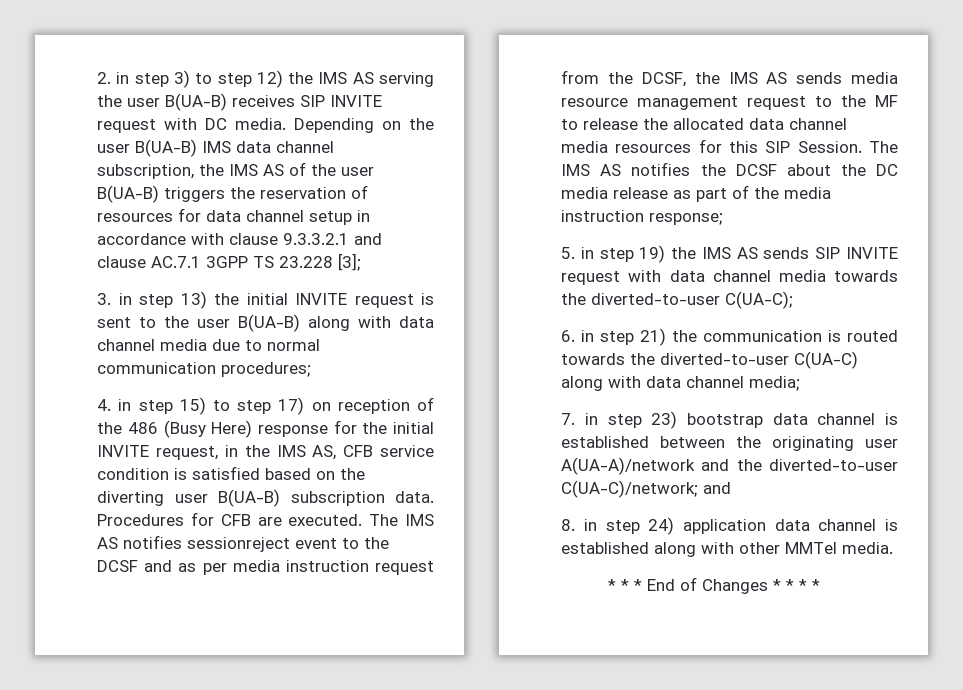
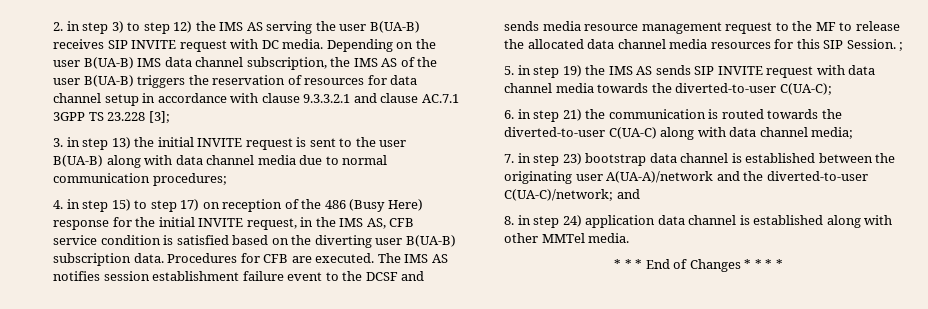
- The IMS AS notifies sessionreject event to the DCSF and as per media instruction request from the DCSF, the IMS AS sends media resource management request to the MF to release the allocated data channel media resources for this SIP Session. The IMS AS notifies the DCSF about the DC media release as part of the media instruction response;
+ The IMS AS notifies session establishment failure event to the DCSF and sends media resource management request to the MF to release the allocated data channel media resources for this SIP Session. ;

